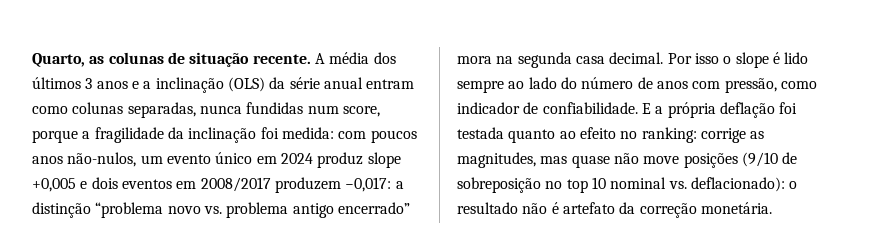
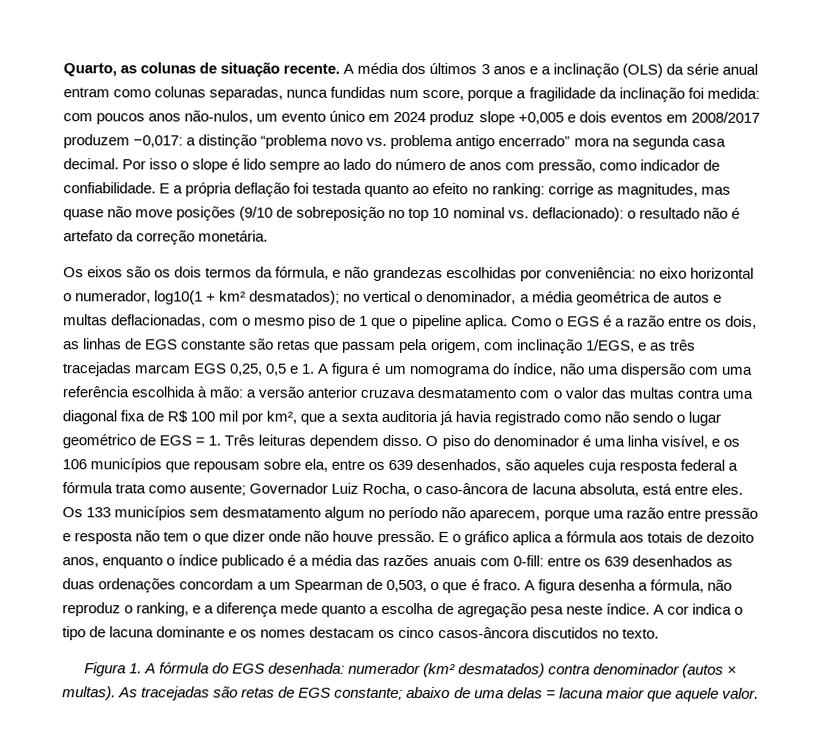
+ Os eixos são os dois termos da fórmula, e não grandezas escolhidas por conveniência: no eixo horizontal o numerador, log10(1 + km² desmatados); no vertical o denominador, a média geométrica de autos e multas deflacionadas, com o mesmo piso de 1 que o pipeline aplica. Como o EGS é a razão entre os dois, as linhas de EGS constante são retas que passam pela origem, com inclinação 1/EGS, e as três tracejadas marcam EGS 0,25, 0,5 e 1. A figura é um nomograma do índice, não uma dispersão com uma referência escolhida à mão: a versão anterior cruzava desmatamento com o valor das multas contra uma diagonal fixa de R$ 100 mil por km², que a sexta auditoria já havia registrado como não sendo o lugar geométrico de EGS = 1. Três leituras dependem disso. O piso do denominador é uma linha visível, e os 106 municípios que repousam sobre ela, entre os 639 desenhados, são aqueles cuja resposta federal a fórmula trata como ausente; Governador Luiz Rocha, o caso-âncora de lacuna absoluta, está entre eles. Os 133 municípios sem desmatamento algum no período não aparecem, porque uma razão entre pressão e resposta não tem o que dizer onde não houve pressão. E o gráfico aplica a fórmula aos totais de dezoito anos, enquanto o índice publicado é a média das razões anuais com 0-fill: entre os 639 desenhados as duas ordenações concordam a um Spearman de 0,503, o que é fraco. A figura desenha a fórmula, não reproduz o ranking, e a diferença mede quanto a escolha de agregação pesa neste índice. A cor indica o tipo de lacuna dominante e os nomes destacam os cinco casos-âncora discutidos no texto.
+ Figura 1. A fórmula do EGS desenhada: numerador (km² desmatados) contra denominador (autos × multas). As tracejadas são retas de EGS constante; abaixo de uma delas = lacuna maior que aquele valor.

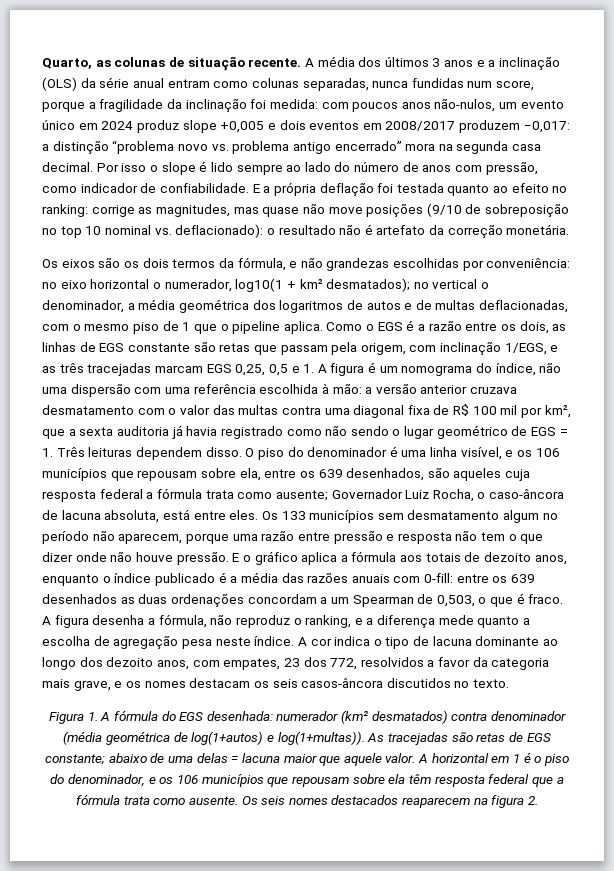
- Os eixos são os dois termos da fórmula, e não grandezas escolhidas por conveniência: no eixo horizontal o numerador, log10(1 + km² desmatados); no vertical o denominador, a média geométrica de autos e multas deflacionadas, com o mesmo piso de 1 que o pipeline aplica.
+ Os eixos são os dois termos da fórmula, e não grandezas escolhidas por conveniência: no eixo horizontal o numerador, log10(1 + km² desmatados); no vertical o denominador, a média geométrica dos logaritmos de autos e de multas deflacionadas, com o mesmo piso de 1 que o pipeline aplica.
- A cor indica o tipo de lacuna dominante e os nomes destacam os cinco casos-âncora discutidos no texto.
+ A cor indica o tipo de lacuna dominante ao longo dos dezoito anos, com empates, 23 dos 772, resolvidos a favor da categoria mais grave, e os nomes destacam os seis casos-âncora discutidos no texto.
- Figura 1. A fórmula do EGS desenhada: numerador (km² desmatados) contra denominador (autos × multas).
+ Figura 1. A fórmula do EGS desenhada: numerador (km² desmatados) contra denominador (média geométrica de log(1+autos) e log(1+multas)).
+ A horizontal em 1 é o piso do denominador, e os 106 municípios que repousam sobre ela têm resposta federal que a fórmula trata como ausente. Os seis nomes destacados reaparecem na figura 2.

